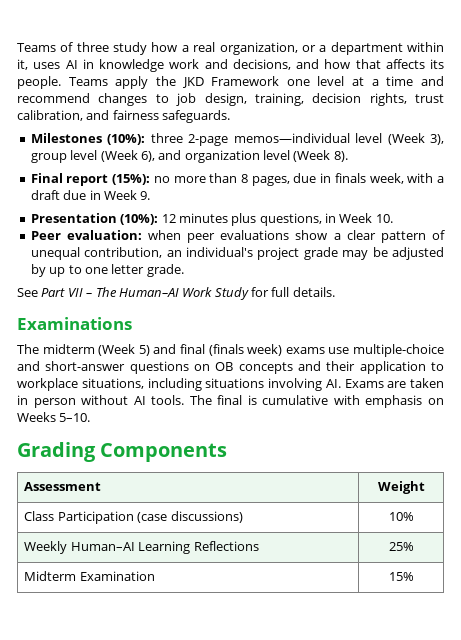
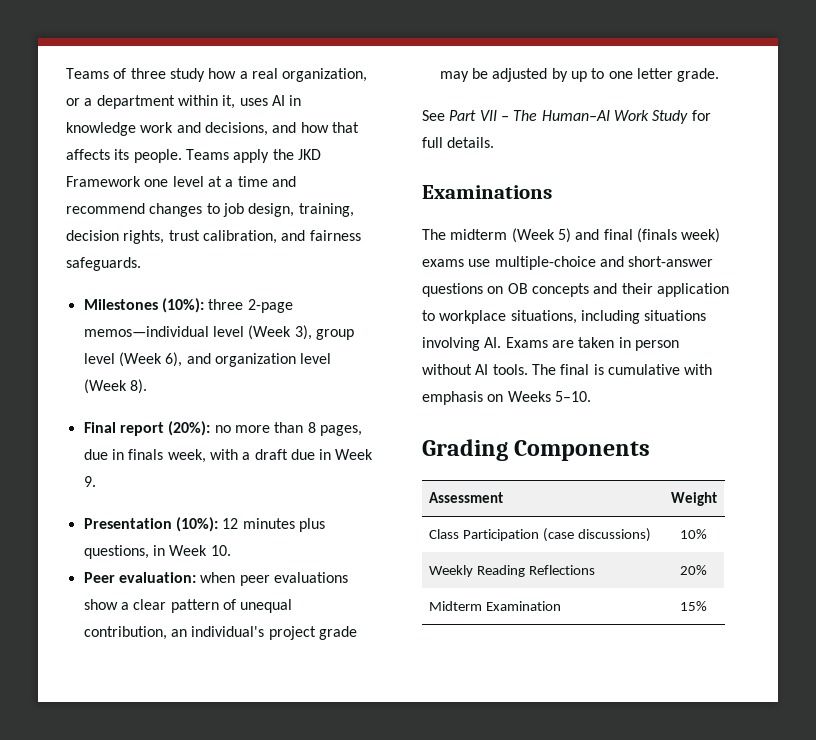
- Final report (15%): no more than 8 pages, due in finals week, with a draft due in Week 9.
+ Final report (20%): no more than 8 pages, due in finals week, with a draft due in Week 9.
- Weekly Human–AI Learning Reflections | 25%
+ Weekly Reading Reflections | 20%

